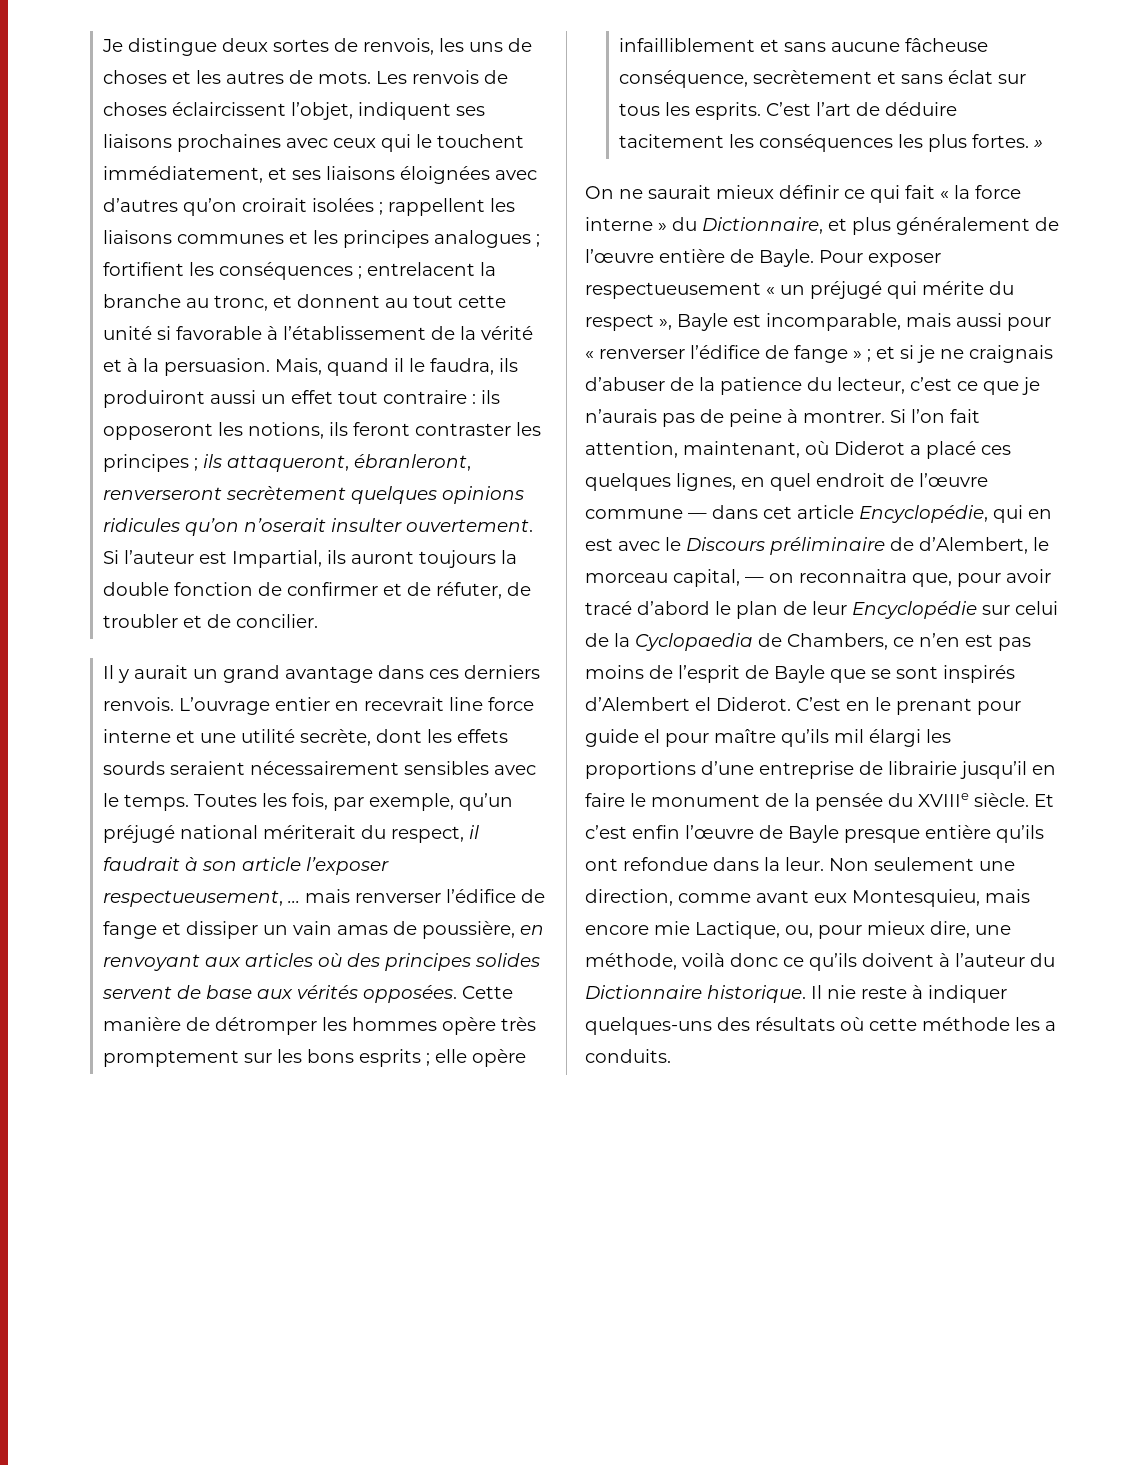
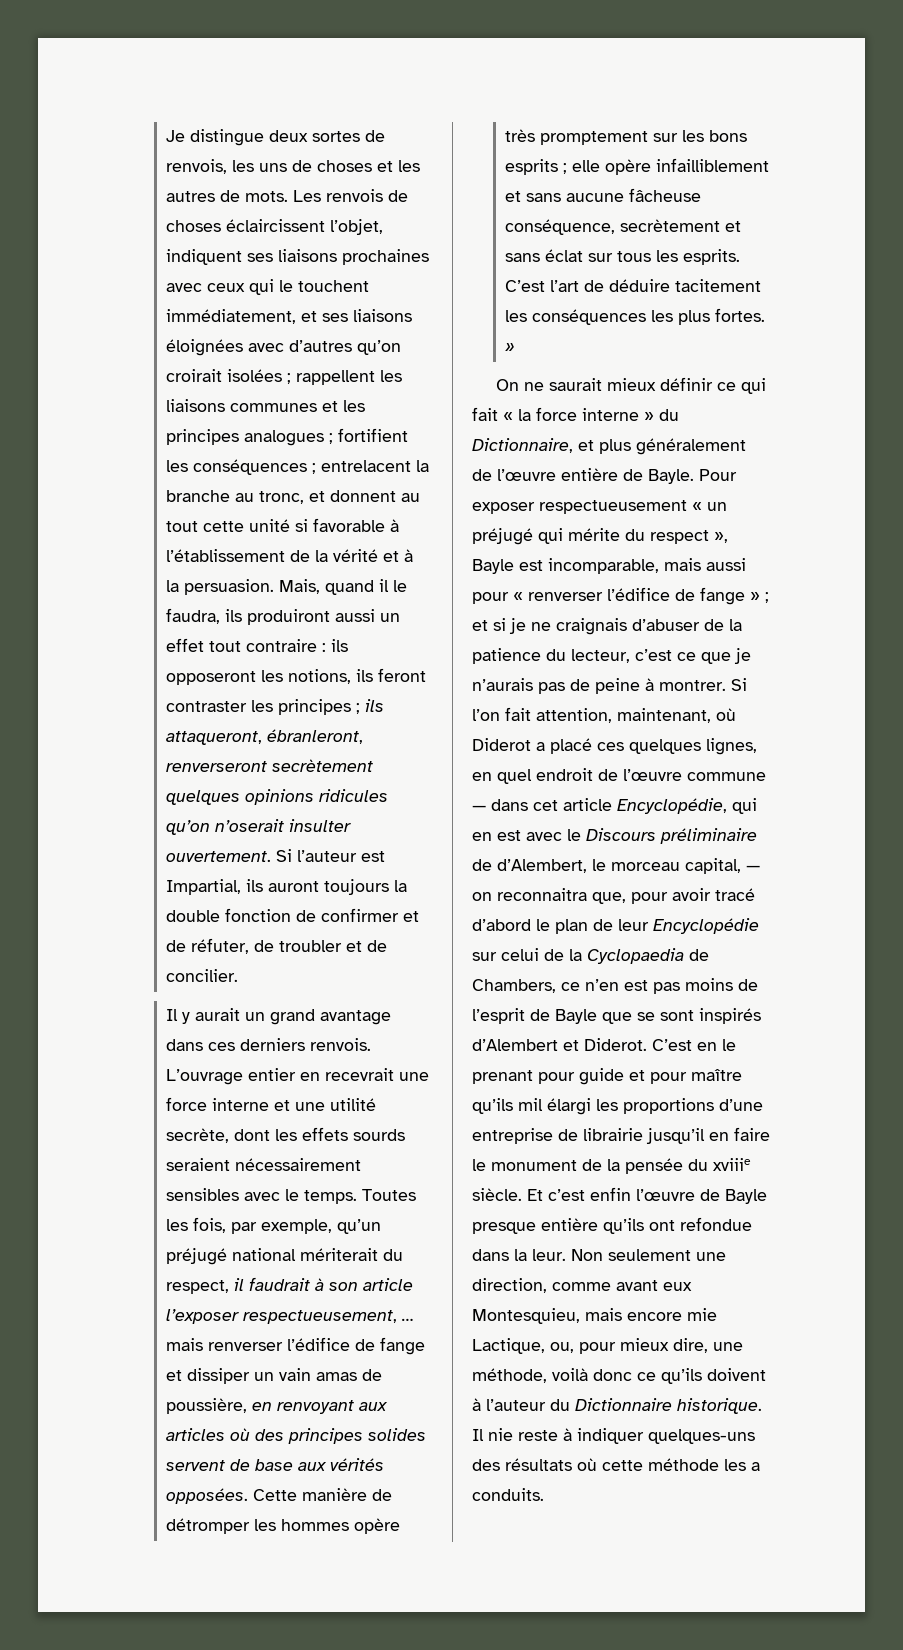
- L’ouvrage entier en recevrait line force interne et une utilité secrète, dont les effets sourds seraient nécessairement sensibles avec le temps.
+ L’ouvrage entier en recevrait une force interne et une utilité secrète, dont les effets sourds seraient nécessairement sensibles avec le temps.
- Si l’on fait attention, maintenant, où Diderot a placé ces quelques lignes, en quel endroit de l’œuvre commune — dans cet article Encyclopédie, qui en est avec le Discours préliminaire de d’Alembert, le morceau capital, — on reconnaitra que, pour avoir tracé d’abord le plan de leur Encyclopédie sur celui de la Cyclopaedia de Chambers, ce n’en est pas moins de l’esprit de Bayle que se sont inspirés d’Alembert el Diderot.
+ Si l’on fait attention, maintenant, où Diderot a placé ces quelques lignes, en quel endroit de l’œuvre commune — dans cet article Encyclopédie, qui en est avec le Discours préliminaire de d’Alembert, le morceau capital, — on reconnaitra que, pour avoir tracé d’abord le plan de leur Encyclopédie sur celui de la Cyclopaedia de Chambers, ce n’en est pas moins de l’esprit de Bayle que se sont inspirés d’Alembert et Diderot.
- C’est en le prenant pour guide el pour maître qu’ils mil élargi les proportions d’une entreprise de librairie jusqu’il en faire le monument de la pensée du XVIIIe siècle.
+ C’est en le prenant pour guide et pour maître qu’ils mil élargi les proportions d’une entreprise de librairie jusqu’il en faire le monument de la pensée du xviiie siècle.

